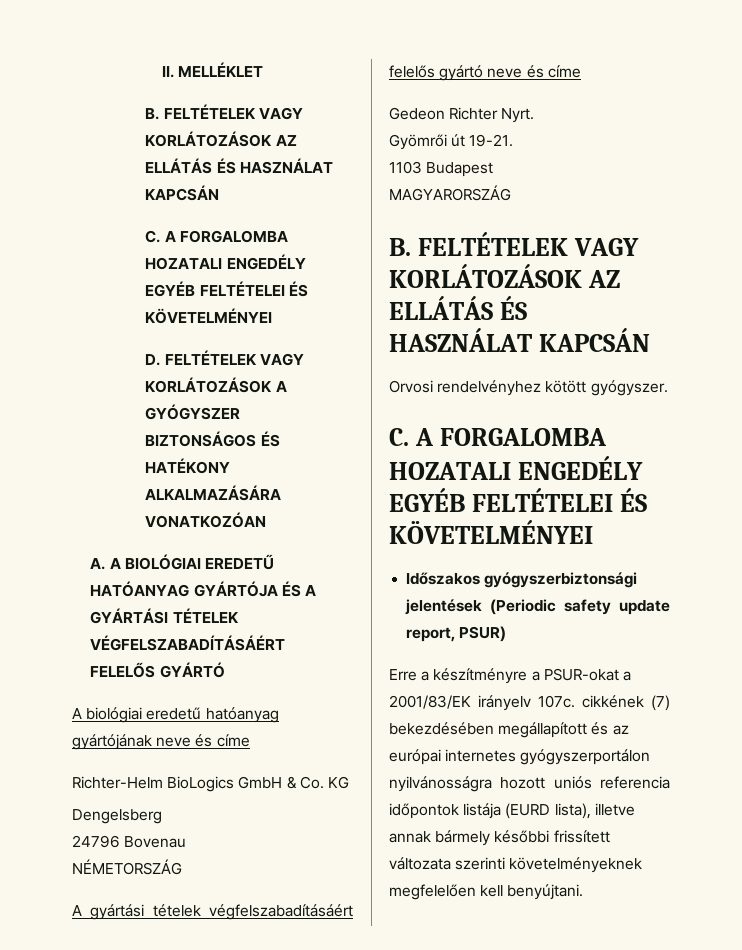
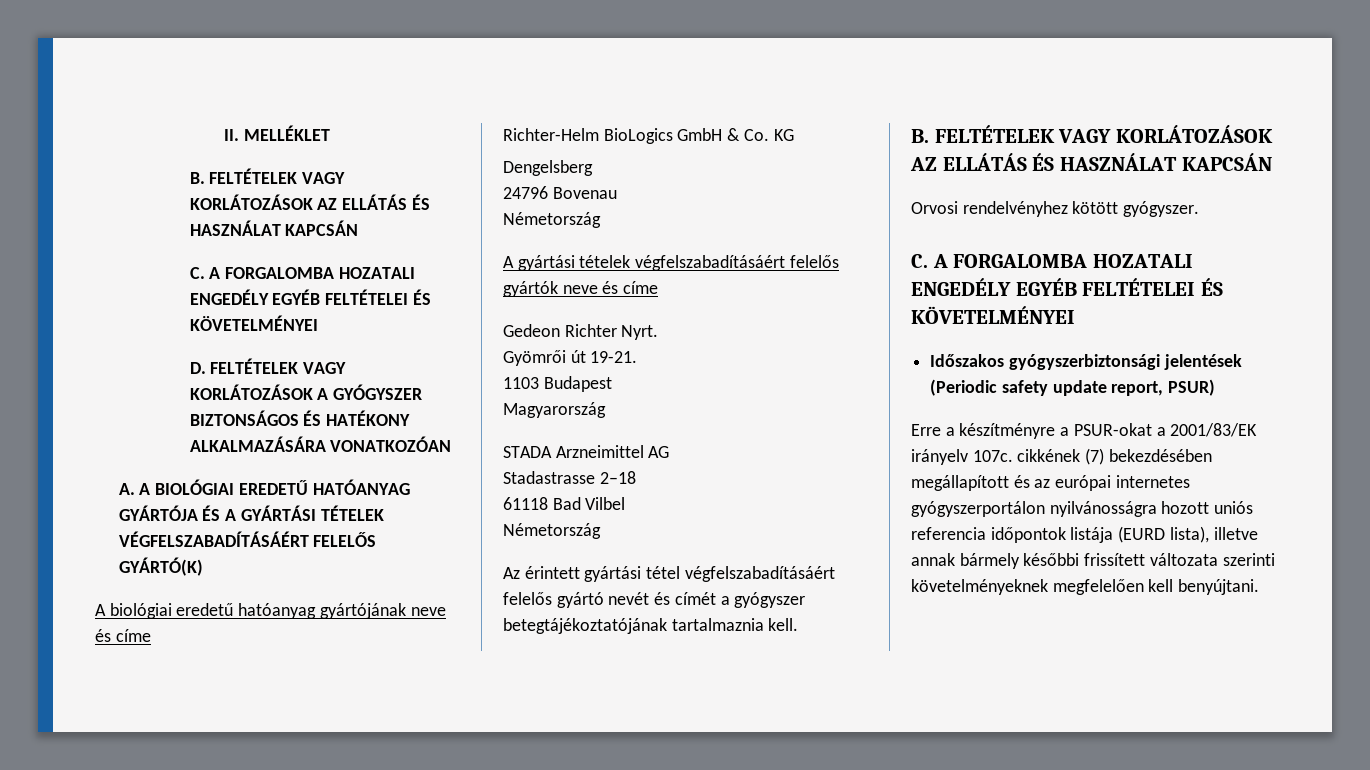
- A. A BIOLÓGIAI EREDETŰ HATÓANYAG GYÁRTÓJA ÉS A GYÁRTÁSI TÉTELEK VÉGFELSZABADÍTÁSÁÉRT FELELŐS GYÁRTÓ
+ A. A BIOLÓGIAI EREDETŰ HATÓANYAG GYÁRTÓJA ÉS A GYÁRTÁSI TÉTELEK VÉGFELSZABADÍTÁSÁÉRT FELELŐS GYÁRTÓ(K)
  24796 Bovenau
- NÉMETORSZÁG
+ Németország
- A gyártási tételek végfelszabadításáért felelős gyártó neve és címe
+ A gyártási tételek végfelszabadításáért felelős gyártók neve és címe
- MAGYARORSZÁG
+ Magyarország
+ STADA Arzneimittel AG
+ Stadastrasse 2–18
+ 61118 Bad Vilbel
+ Németország
+ Az érintett gyártási tétel végfelszabadításáért felelős gyártó nevét és címét a gyógyszer betegtájékoztatójának tartalmaznia kell.

